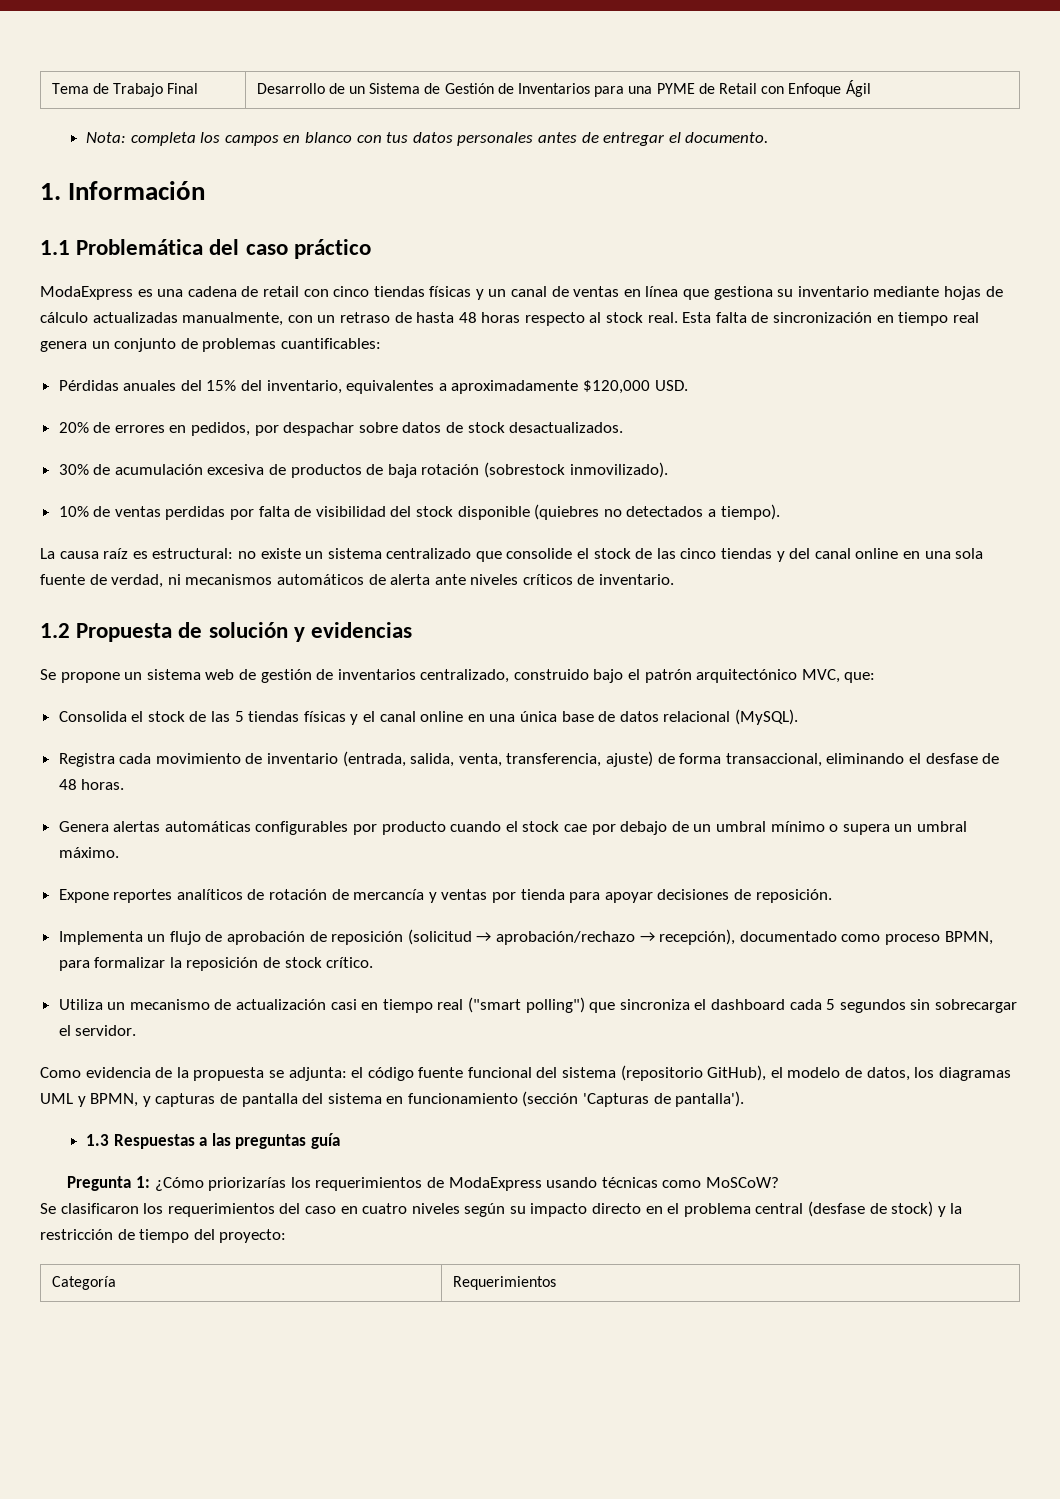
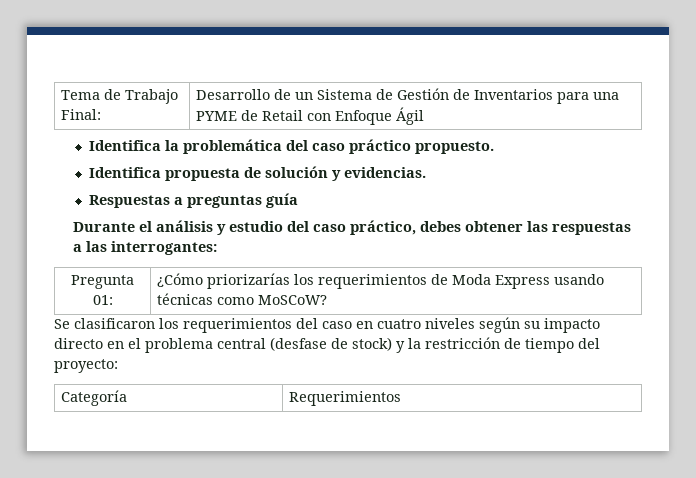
- Tema de Trabajo Final | Desarrollo de un Sistema de Gestión de Inventarios para una PYME de Retail con Enfoque Ágil
+ Tema de Trabajo Final: | Desarrollo de un Sistema de Gestión de Inventarios para una PYME de Retail con Enfoque Ágil
- Nota: completa los campos en blanco con tus datos personales antes de entregar el documento.
- 1. Información
- 1.1 Problemática del caso práctico
- ModaExpress es una cadena de retail con cinco tiendas físicas y un canal de ventas en línea que gestiona su inventario mediante hojas de cálculo actualizadas manualmente, con un retraso de hasta 48 horas respecto al stock real. Esta falta de sincronización en tiempo real genera un conjunto de problemas cuantificables:
- Pérdidas anuales del 15% del inventario, equivalentes a aproximadamente $120,000 USD.
- 20% de errores en pedidos, por despachar sobre datos de stock desactualizados.
- 30% de acumulación excesiva de productos de baja rotación (sobrestock inmovilizado).
- 10% de ventas perdidas por falta de visibilidad del stock disponible (quiebres no detectados a tiempo).
- La causa raíz es estructural: no existe un sistema centralizado que consolide el stock de las cinco tiendas y del canal online en una sola fuente de verdad, ni mecanismos automáticos de alerta ante niveles críticos de inventario.
- 1.2 Propuesta de solución y evidencias
- Se propone un sistema web de gestión de inventarios centralizado, construido bajo el patrón arquitectónico MVC, que:
- Consolida el stock de las 5 tiendas físicas y el canal online en una única base de datos relacional (MySQL).
- Registra cada movimiento de inventario (entrada, salida, venta, transferencia, ajuste) de forma transaccional, eliminando el desfase de 48 horas.
- Genera alertas automáticas configurables por producto cuando el stock cae por debajo de un umbral mínimo o supera un umbral máximo.
- Expone reportes analíticos de rotación de mercancía y ventas por tienda para apoyar decisiones de reposición.
- Implementa un flujo de aprobación de reposición (solicitud → aprobación/rechazo → recepción), documentado como proceso BPMN, para formalizar la reposición de stock crítico.
- Utiliza un mecanismo de actualización casi en tiempo real ("smart polling") que sincroniza el dashboard cada 5 segundos sin sobrecargar el servidor.
- Como evidencia de la propuesta se adjunta: el código fuente funcional del sistema (repositorio GitHub), el modelo de datos, los diagramas UML y BPMN, y capturas de pantalla del sistema en funcionamiento (sección 'Capturas de pantalla').
- 1.3 Respuestas a las preguntas guía
+ Identifica la problemática del caso práctico propuesto.
+ Identifica propuesta de solución y evidencias.
+ Respuestas a preguntas guía
- Pregunta 1: ¿Cómo priorizarías los requerimientos de ModaExpress usando técnicas como MoSCoW?
+ Durante el análisis y estudio del caso práctico, debes obtener las respuestas a las interrogantes:
+ Pregunta 01: | ¿Cómo priorizarías los requerimientos de Moda Express usando técnicas como MoSCoW?

